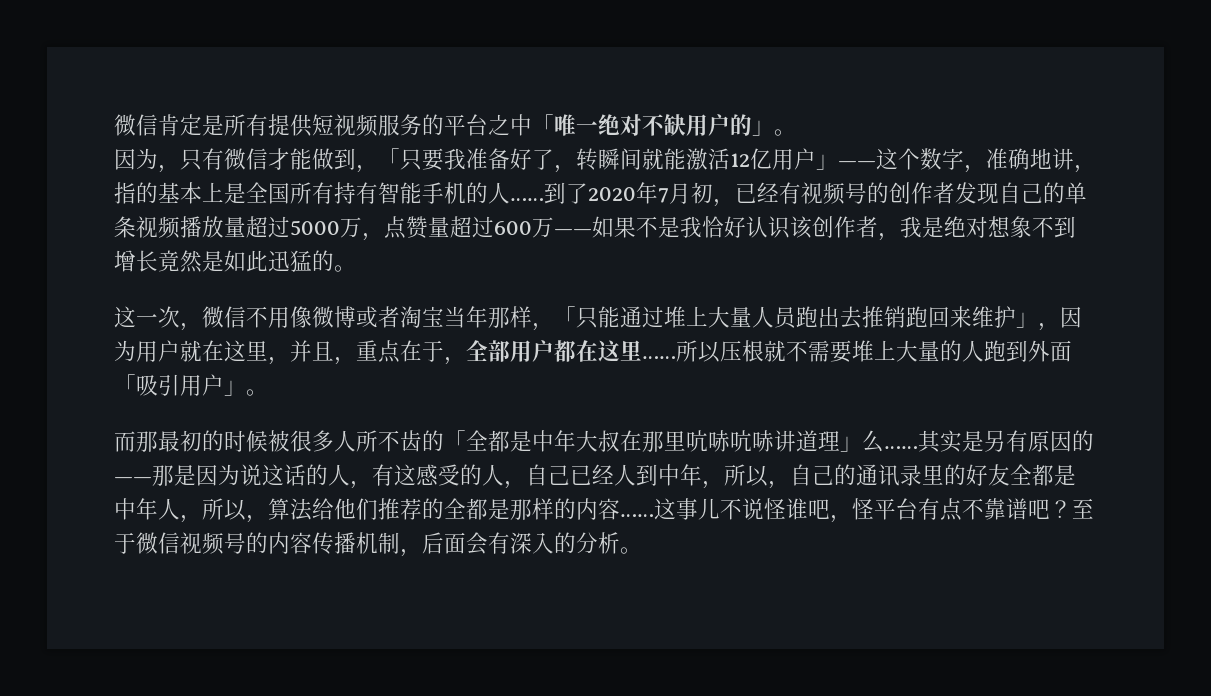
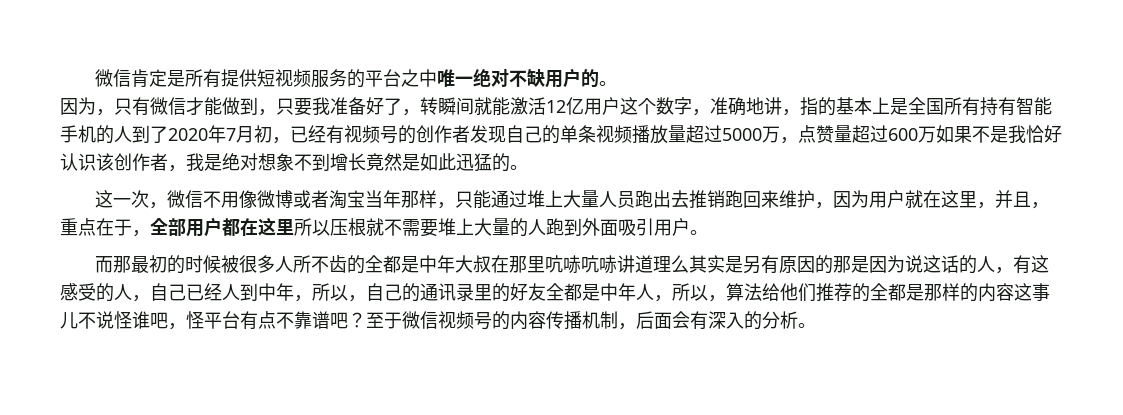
- 微信肯定是所有提供短视频服务的平台之中「唯一绝对不缺用户的」。
+ 微信肯定是所有提供短视频服务的平台之中唯一绝对不缺用户的。
- 因为，只有微信才能做到，「只要我准备好了，转瞬间就能激活12亿用户」——这个数字，准确地讲，指的基本上是全国所有持有智能手机的人……到了2020年7月初，已经有视频号的创作者发现自己的单条视频播放量超过5000万，点赞量超过600万——如果不是我恰好认识该创作者，我是绝对想象不到增长竟然是如此迅猛的。
+ 因为，只有微信才能做到，只要我准备好了，转瞬间就能激活12亿用户这个数字，准确地讲，指的基本上是全国所有持有智能手机的人到了2020年7月初，已经有视频号的创作者发现自己的单条视频播放量超过5000万，点赞量超过600万如果不是我恰好认识该创作者，我是绝对想象不到增长竟然是如此迅猛的。
- 这一次，微信不用像微博或者淘宝当年那样，「只能通过堆上大量人员跑出去推销跑回来维护」，因为用户就在这里，并且，重点在于，全部用户都在这里……所以压根就不需要堆上大量的人跑到外面「吸引用户」。
+ 这一次，微信不用像微博或者淘宝当年那样，只能通过堆上大量人员跑出去推销跑回来维护，因为用户就在这里，并且，重点在于，全部用户都在这里所以压根就不需要堆上大量的人跑到外面吸引用户。
- 而那最初的时候被很多人所不齿的「全都是中年大叔在那里吭哧吭哧讲道理」么……其实是另有原因的——那是因为说这话的人，有这感受的人，自己已经人到中年，所以，自己的通讯录里的好友全都是中年人，所以，算法给他们推荐的全都是那样的内容……这事儿不说怪谁吧，怪平台有点不靠谱吧？
+ 而那最初的时候被很多人所不齿的全都是中年大叔在那里吭哧吭哧讲道理么其实是另有原因的那是因为说这话的人，有这感受的人，自己已经人到中年，所以，自己的通讯录里的好友全都是中年人，所以，算法给他们推荐的全都是那样的内容这事儿不说怪谁吧，怪平台有点不靠谱吧？

